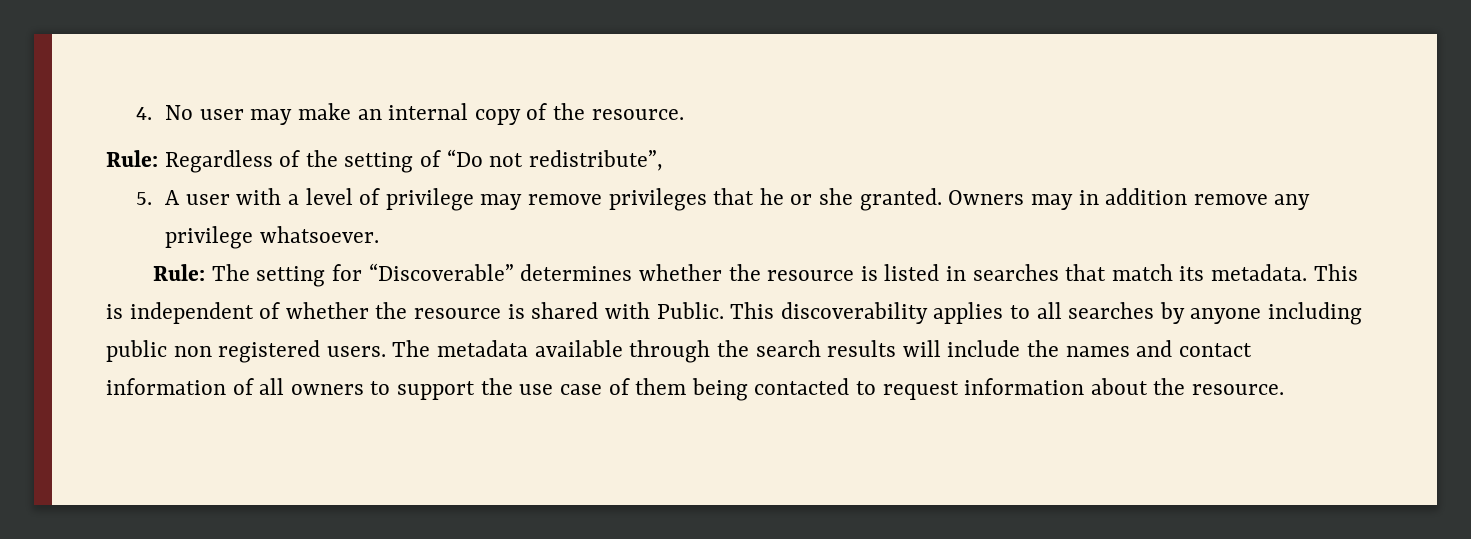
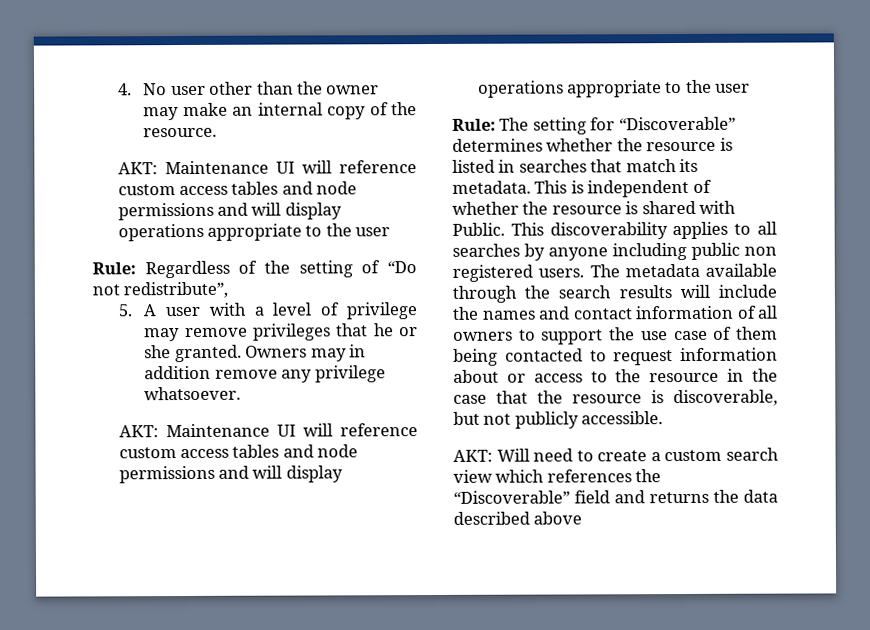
- 4. No user may make an internal copy of the resource.
+ 4. No user other than the owner may make an internal copy of the resource.
+ AKT: Maintenance UI will reference custom access tables and node permissions and will display operations appropriate to the user
  Owners may in addition remove any privilege whatsoever.
+ AKT: Maintenance UI will reference custom access tables and node permissions and will display operations appropriate to the user
- The metadata available through the search results will include the names and contact information of all owners to support the use case of them being contacted to request information about the resource.
+ The metadata available through the search results will include the names and contact information of all owners to support the use case of them being contacted to request information about or access to the resource in the case that the resource is discoverable, but not publicly accessible.
+ AKT: Will need to create a custom search view which references the “Discoverable” field and returns the data described above

